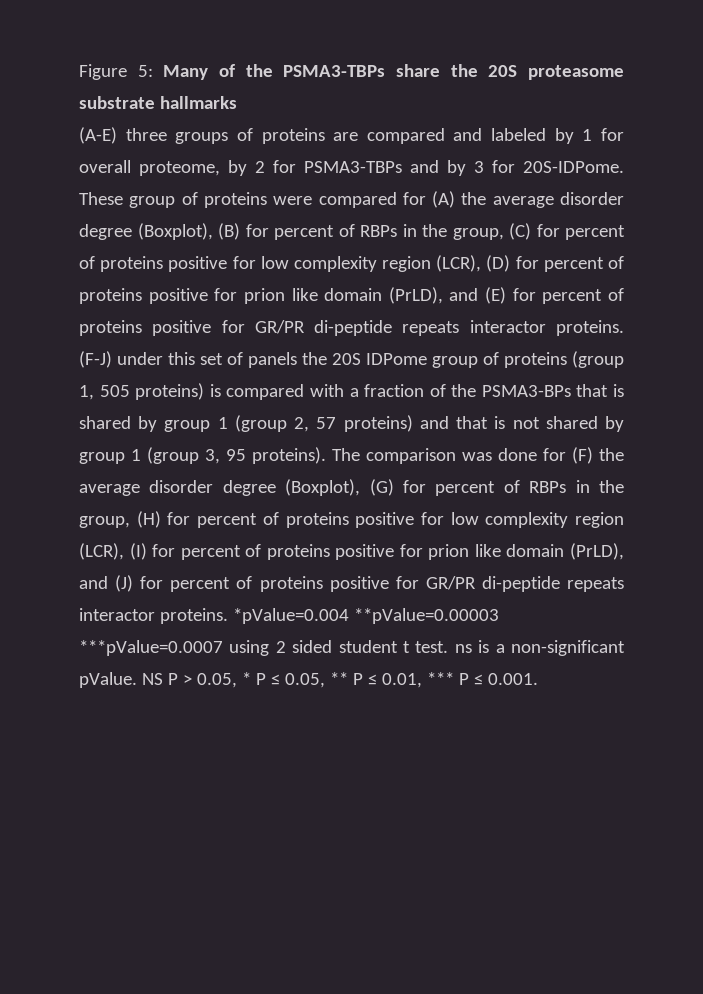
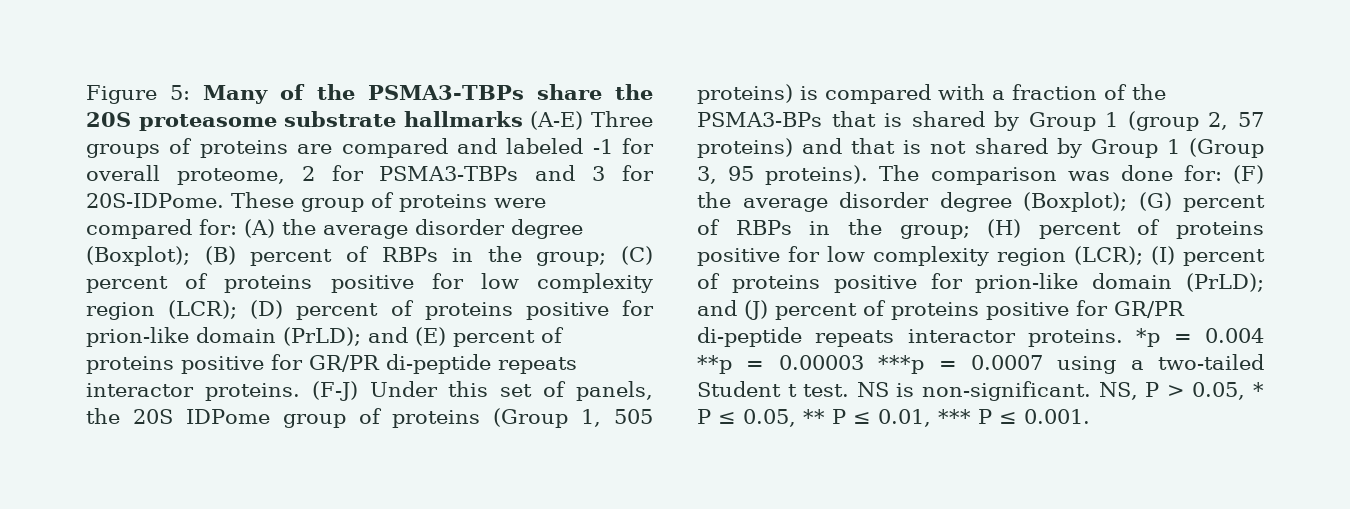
- Figure 5: Many of the PSMA3-TBPs share the 20S proteasome substrate hallmarks
- (A-E) three groups of proteins are compared and labeled by 1 for overall proteome, by 2 for PSMA3-TBPs and by 3 for 20S-IDPome.
+ Figure 5: Many of the PSMA3-TBPs share the 20S proteasome substrate hallmarks (A-E) Three groups of proteins are compared and labeled -1 for overall proteome, 2 for PSMA3-TBPs and 3 for 20S-IDPome.
- These group of proteins were compared for (A) the average disorder degree (Boxplot), (B) for percent of RBPs in the group, (C) for percent of proteins positive for low complexity region (LCR), (D) for percent of proteins positive for prion like domain (PrLD), and (E) for percent of proteins positive for GR/PR di-peptide repeats interactor proteins.
+ These group of proteins were compared for: (A) the average disorder degree (Boxplot); (B) percent of RBPs in the group; (C) percent of proteins positive for low complexity region (LCR); (D) percent of proteins positive for prion-like domain (PrLD); and (E) percent of proteins positive for GR/PR di-peptide repeats interactor proteins.
- (F-J) under this set of panels the 20S IDPome group of proteins (group 1, 505 proteins) is compared with a fraction of the PSMA3-BPs that is shared by group 1 (group 2, 57 proteins) and that is not shared by group 1 (group 3, 95 proteins).
+ (F-J) Under this set of panels, the 20S IDPome group of proteins (Group 1, 505 proteins) is compared with a fraction of the PSMA3-BPs that is shared by Group 1 (group 2, 57 proteins) and that is not shared by Group 1 (Group 3, 95 proteins).
- The comparison was done for (F) the average disorder degree (Boxplot), (G) for percent of RBPs in the group, (H) for percent of proteins positive for low complexity region (LCR), (I) for percent of proteins positive for prion like domain (PrLD), and (J) for percent of proteins positive for GR/PR di-peptide repeats interactor proteins.
+ The comparison was done for: (F) the average disorder degree (Boxplot); (G) percent of RBPs in the group; (H) percent of proteins positive for low complexity region (LCR); (I) percent of proteins positive for prion-like domain (PrLD); and (J) percent of proteins positive for GR/PR di-peptide repeats interactor proteins.
- *pValue=0.004 **pValue=0.00003 ***pValue=0.0007 using 2 sided student t test. ns is a non-significant pValue. NS P > 0.05, * P ≤ 0.05, ** P ≤ 0.01, *** P ≤ 0.001.
+ *p = 0.004 **p = 0.00003 ***p = 0.0007 using a two-tailed Student t test. NS is non-significant. NS, P > 0.05, * P ≤ 0.05, ** P ≤ 0.01, *** P ≤ 0.001.

